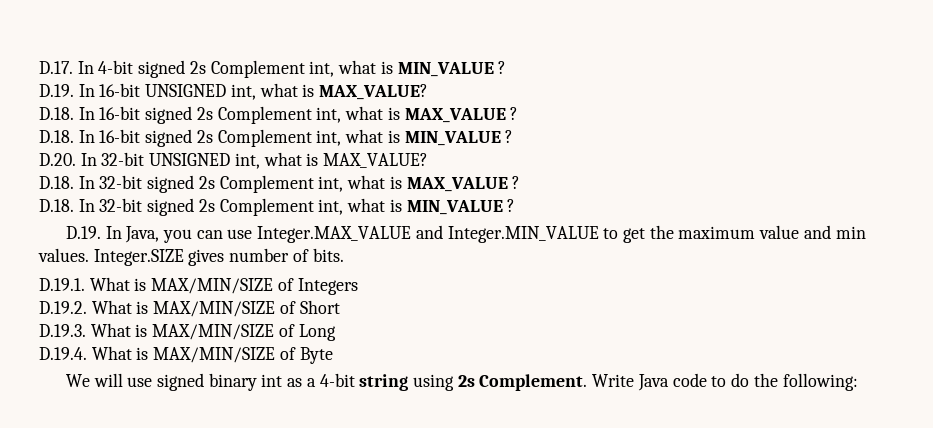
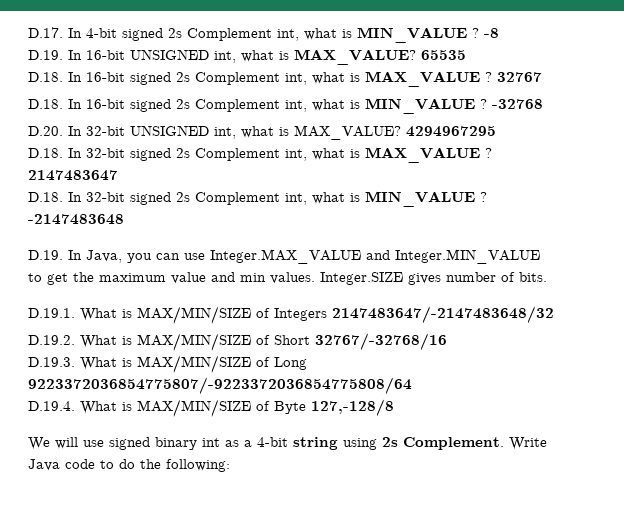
+ -8
+ 65535
+ 32767
+ -32768
+ 4294967295
+ 2147483647
+ -2147483648
- D.19.1. What is MAX/MIN/SIZE of Integers
+ D.19.1. What is MAX/MIN/SIZE of Integers 2147483647/-2147483648/32
- D.19.2. What is MAX/MIN/SIZE of Short
+ D.19.2. What is MAX/MIN/SIZE of Short 32767/-32768/16
- D.19.3. What is MAX/MIN/SIZE of Long
+ D.19.3. What is MAX/MIN/SIZE of Long 9223372036854775807/-9223372036854775808/64
- D.19.4. What is MAX/MIN/SIZE of Byte
+ D.19.4. What is MAX/MIN/SIZE of Byte 127,-128/8

